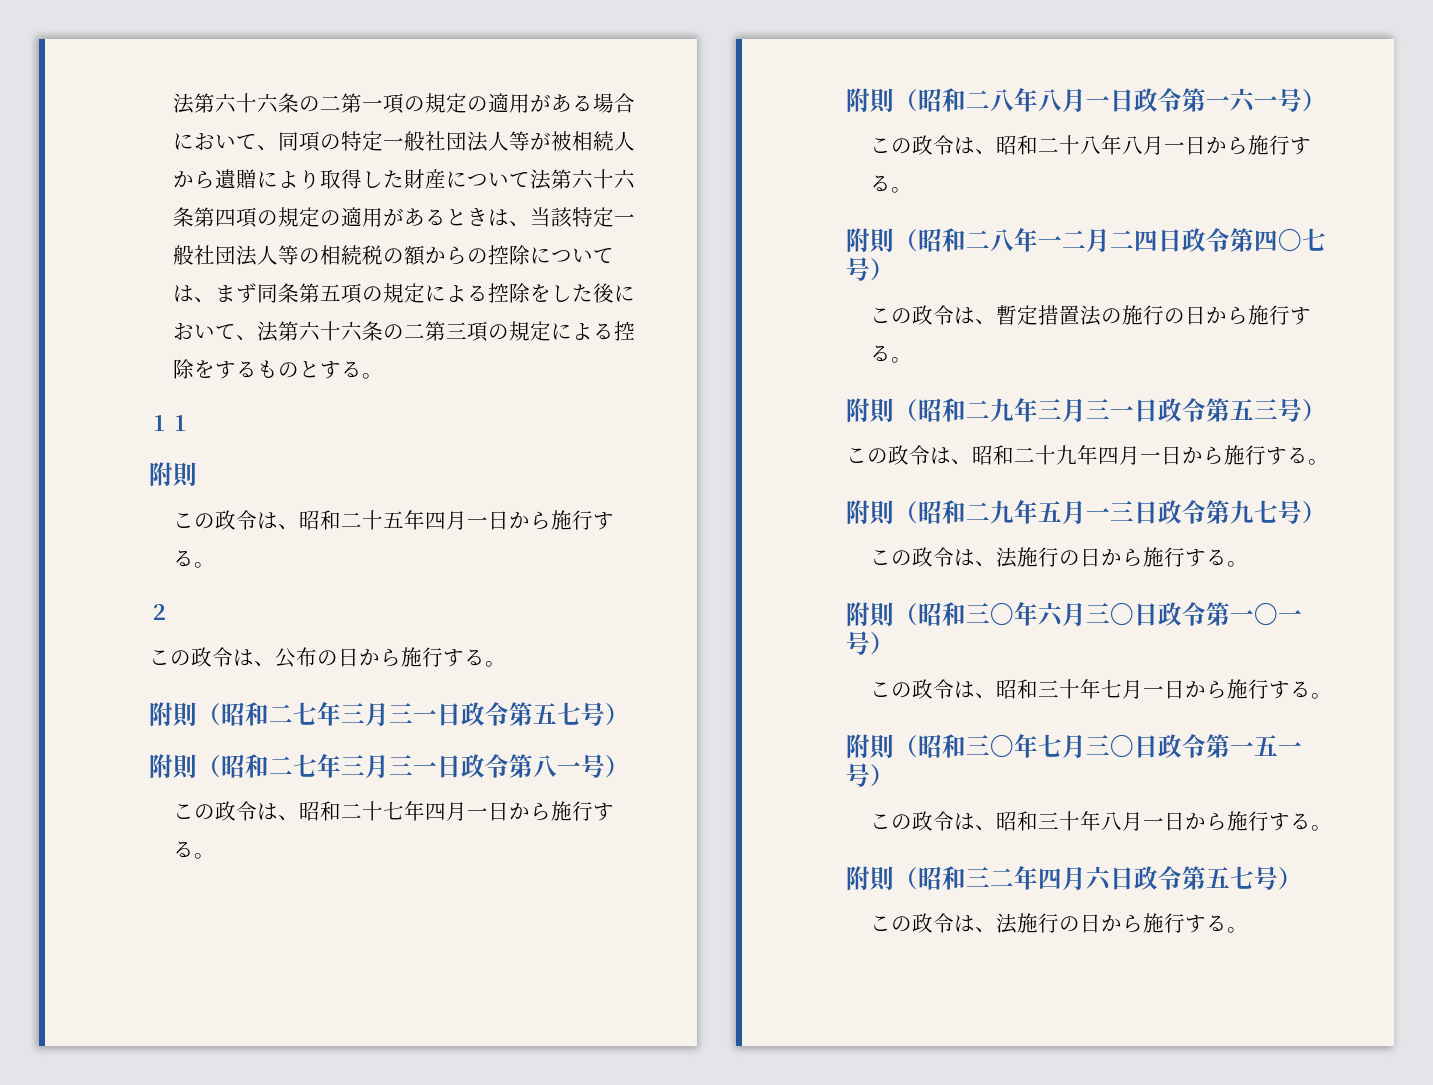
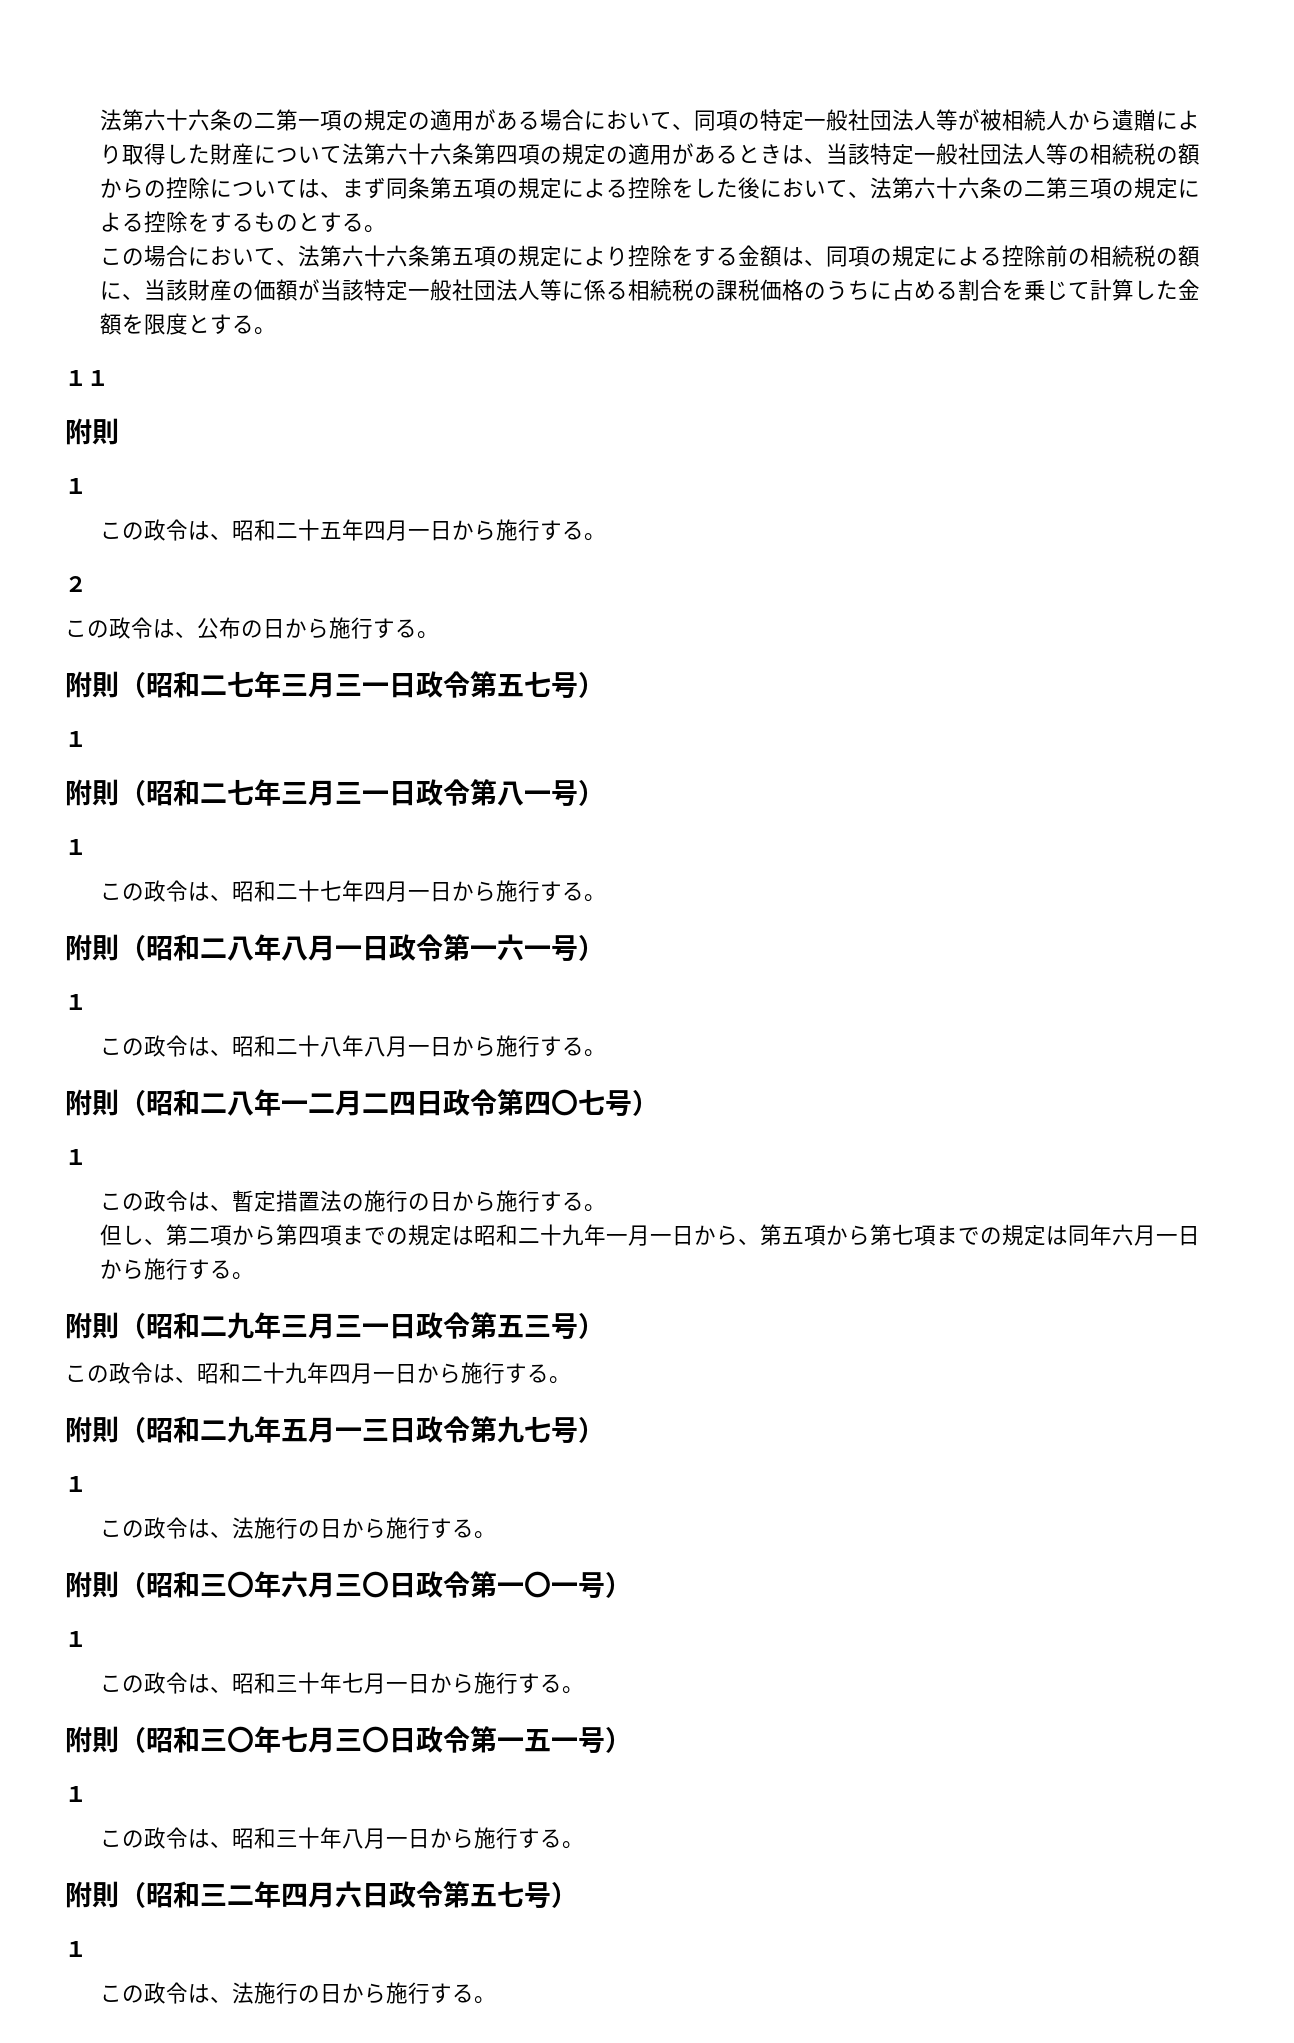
+ この場合において、法第六十六条第五項の規定により控除をする金額は、同項の規定による控除前の相続税の額に、当該財産の価額が当該特定一般社団法人等に係る相続税の課税価格のうちに占める割合を乗じて計算した金額を限度とする。
  １１
  附則
+ １
  附則（昭和二七年三月三一日政令第五七号）
+ １
  附則（昭和二七年三月三一日政令第八一号）
+ １
  附則（昭和二八年八月一日政令第一六一号）
+ １
  附則（昭和二八年一二月二四日政令第四〇七号）
+ １
+ 但し、第二項から第四項までの規定は昭和二十九年一月一日から、第五項から第七項までの規定は同年六月一日から施行する。
  附則（昭和二九年五月一三日政令第九七号）
+ １
  附則（昭和三〇年六月三〇日政令第一〇一号）
+ １
  附則（昭和三〇年七月三〇日政令第一五一号）
+ １
  附則（昭和三二年四月六日政令第五七号）
+ １

